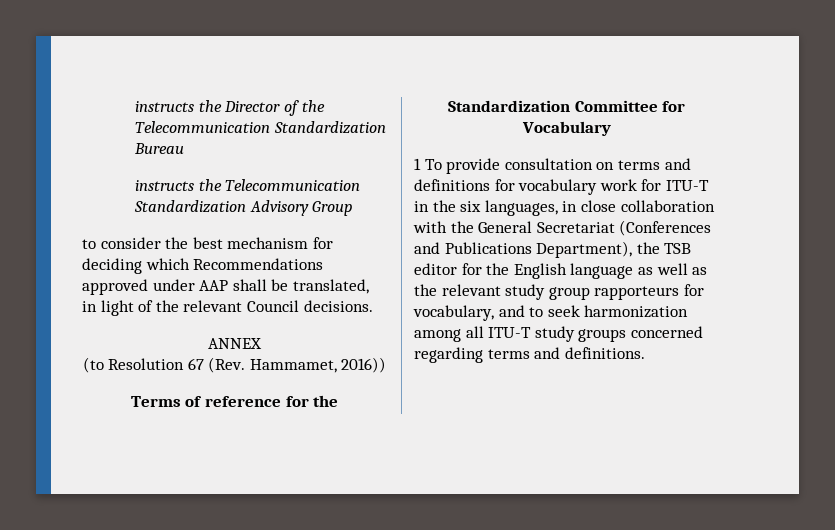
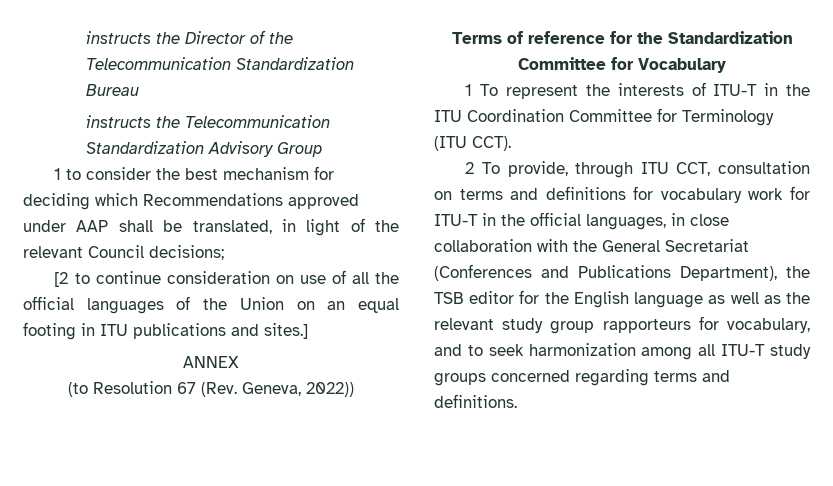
- to consider the best mechanism for deciding which Recommendations approved under AAP shall be translated, in light of the relevant Council decisions.
+ 1 to consider the best mechanism for deciding which Recommendations approved under AAP shall be translated, in light of the relevant Council decisions;
+ [2 to continue consideration on use of all the official languages of the Union on an equal footing in ITU publications and sites.]
- (to Resolution 67 (Rev. Hammamet, 2016))
+ (to Resolution 67 (Rev. Geneva, 2022))
- 1 To provide consultation on terms and definitions for vocabulary work for ITU-T in the six languages, in close collaboration with the General Secretariat (Conferences and Publications Department), the TSB editor for the English language as well as the relevant study group rapporteurs for vocabulary, and to seek harmonization among all ITU-T study groups concerned regarding terms and definitions.
+ 1 To represent the interests of ITU-T in the ITU Coordination Committee for Terminology (ITU CCT).
+ 2 To provide, through ITU CCT, consultation on terms and definitions for vocabulary work for ITU-T in the official languages, in close collaboration with the General Secretariat (Conferences and Publications Department), the TSB editor for the English language as well as the relevant study group rapporteurs for vocabulary, and to seek harmonization among all ITU-T study groups concerned regarding terms and definitions.

